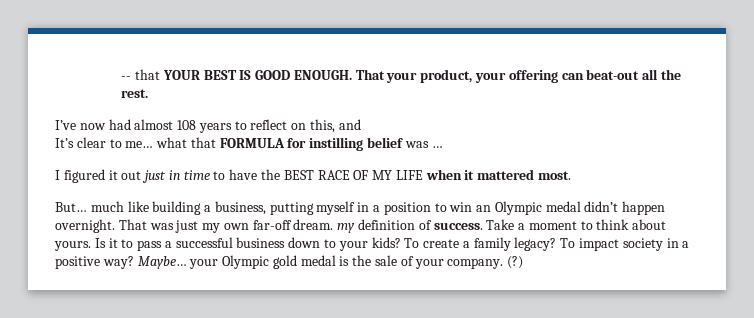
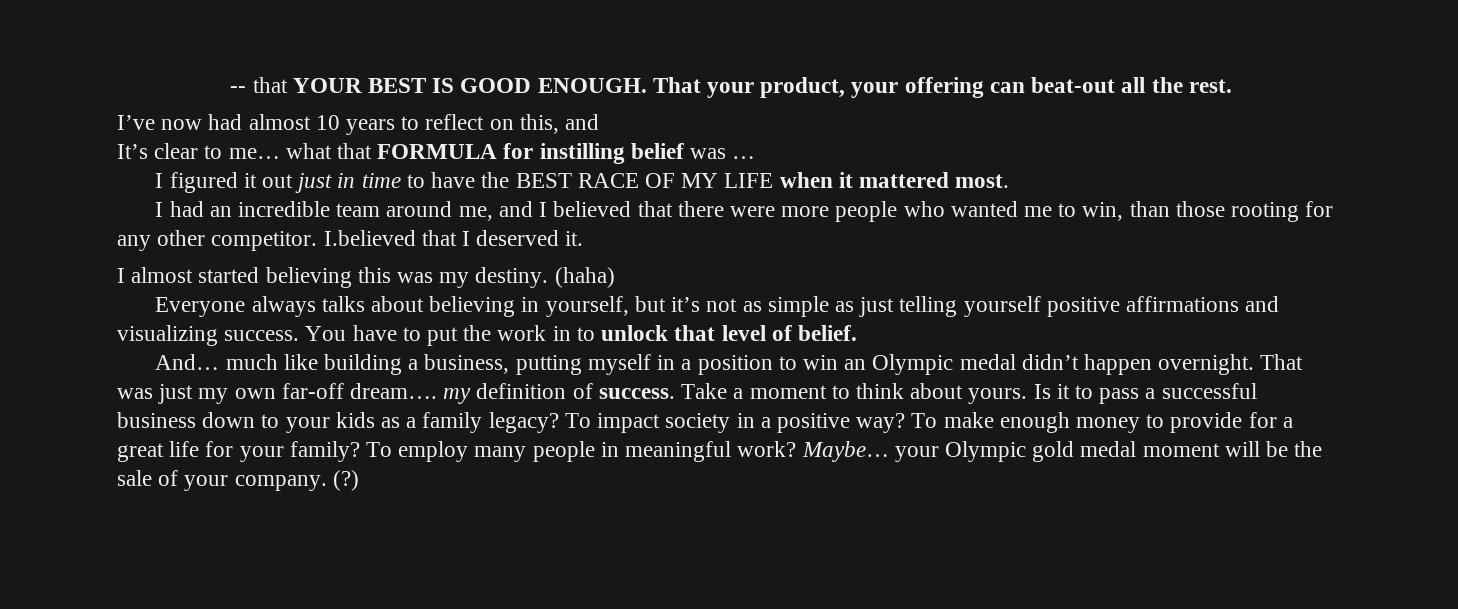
- I’ve now had almost 108 years to reflect on this, and
+ I’ve now had almost 10 years to reflect on this, and
- But… much like building a business, putting myself in a position to win an Olympic medal didn’t happen overnight.
+ I had an incredible team around me, and I believed that there were more people who wanted me to win, than those rooting for any other competitor. I.believed that I deserved it.
+ I almost started believing this was my destiny. (haha)
+ Everyone always talks about believing in yourself, but it’s not as simple as just telling yourself positive affirmations and visualizing success. You have to put the work in to unlock that level of belief.
+ And… much like building a business, putting myself in a position to win an Olympic medal didn’t happen overnight.
- That was just my own far-off dream. my definition of success.
+ That was just my own far-off dream…. my definition of success.
- Is it to pass a successful business down to your kids? To create a family legacy?
+ Is it to pass a successful business down to your kids as a family legacy?
+ To make enough money to provide for a great life for your family? To employ many people in meaningful work?
- Maybe… your Olympic gold medal is the sale of your company.
+ Maybe… your Olympic gold medal moment will be the sale of your company.

